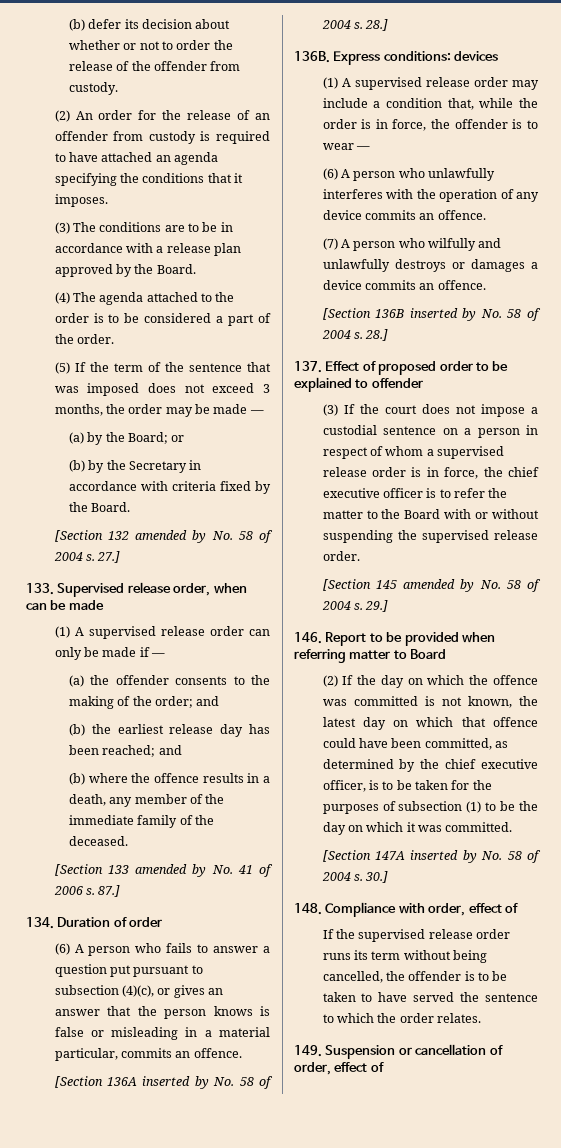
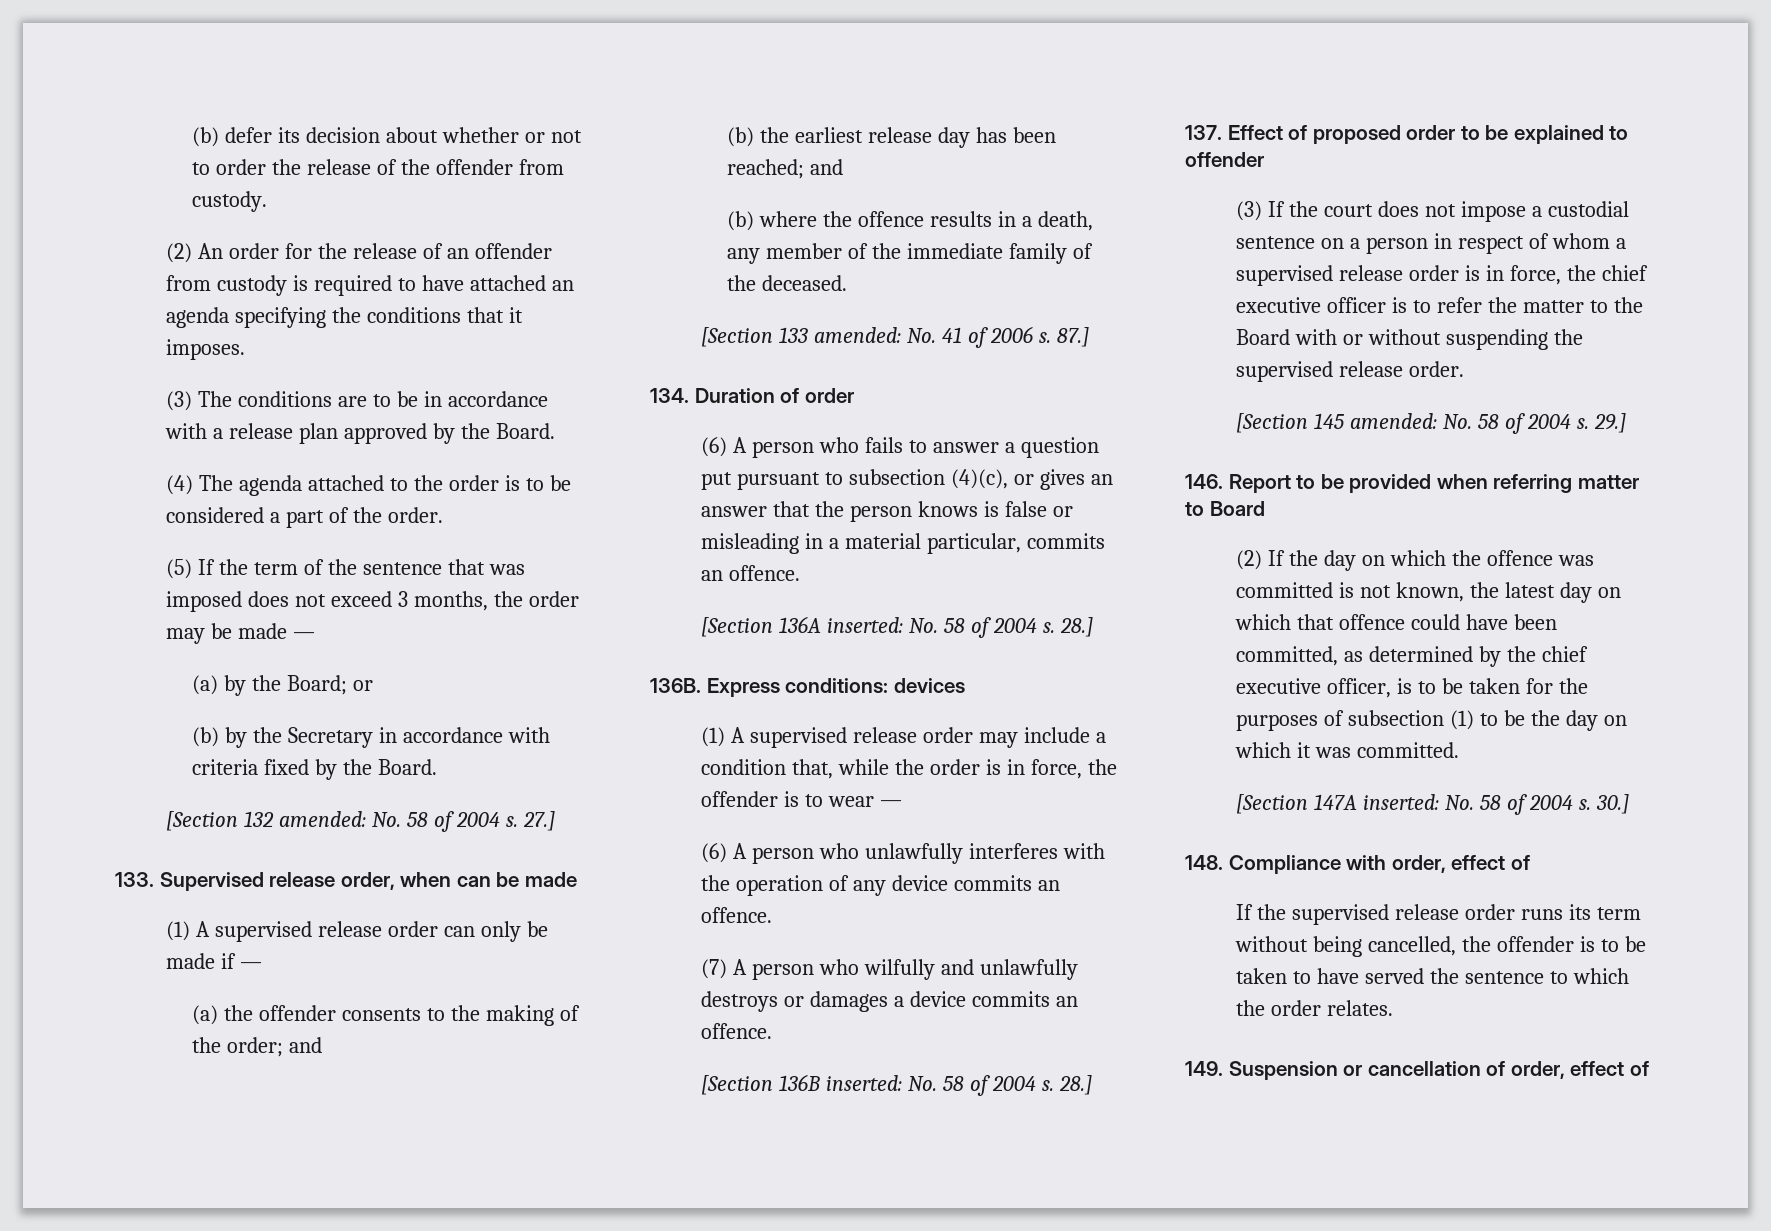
- [Section 132 amended by No. 58 of 2004 s.
+ [Section 132 amended: No. 58 of 2004 s.
- [Section 133 amended by No. 41 of 2006 s.
+ [Section 133 amended: No. 41 of 2006 s.
- [Section 136A inserted by No. 58 of 2004 s.
+ [Section 136A inserted: No. 58 of 2004 s.
- [Section 136B inserted by No. 58 of 2004 s.
+ [Section 136B inserted: No. 58 of 2004 s.
- [Section 145 amended by No. 58 of 2004 s.
+ [Section 145 amended: No. 58 of 2004 s.
- [Section 147A inserted by No. 58 of 2004 s.
+ [Section 147A inserted: No. 58 of 2004 s.

